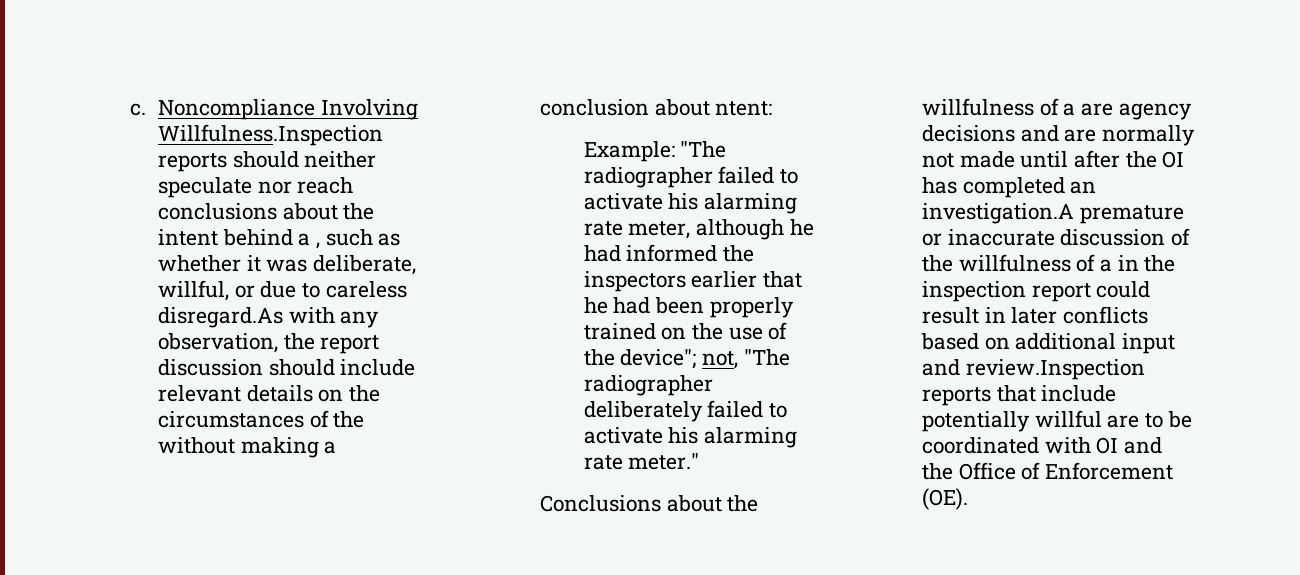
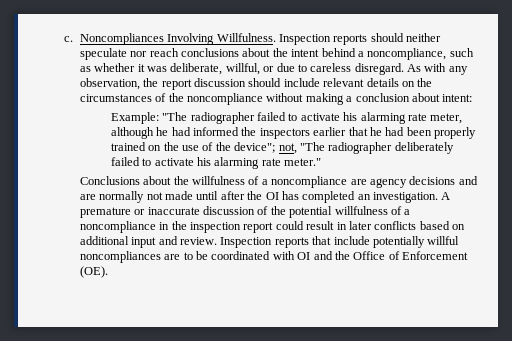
- Noncompliance Involving Willfulness.Inspection reports should neither speculate nor reach conclusions about the intent behind a , such as whether it was deliberate, willful, or due to careless disregard.As with any observation, the report discussion should include relevant details on the circumstances of the without making a conclusion about ntent:
+ Noncompliances Involving Willfulness. Inspection reports should neither speculate nor reach conclusions about the intent behind a noncompliance, such as whether it was deliberate, willful, or due to careless disregard. As with any observation, the report discussion should include relevant details on the circumstances of the noncompliance without making a conclusion about intent:
- Conclusions about the willfulness of a are agency decisions and are normally not made until after the OI has completed an investigation.A premature or inaccurate discussion of the willfulness of a in the inspection report could result in later conflicts based on additional input and review.Inspection reports that include potentially willful are to be coordinated with OI and the Office of Enforcement (OE).
+ Conclusions about the willfulness of a noncompliance are agency decisions and are normally not made until after the OI has completed an investigation. A premature or inaccurate discussion of the potential willfulness of a noncompliance in the inspection report could result in later conflicts based on additional input and review. Inspection reports that include potentially willful noncompliances are to be coordinated with OI and the Office of Enforcement (OE).

